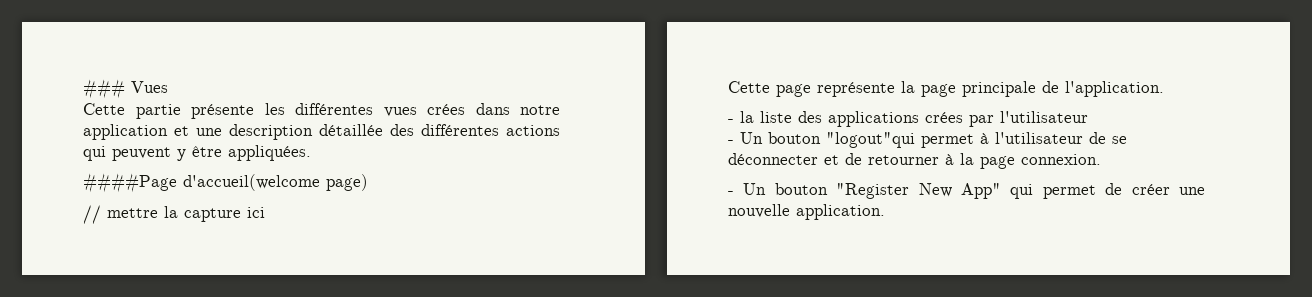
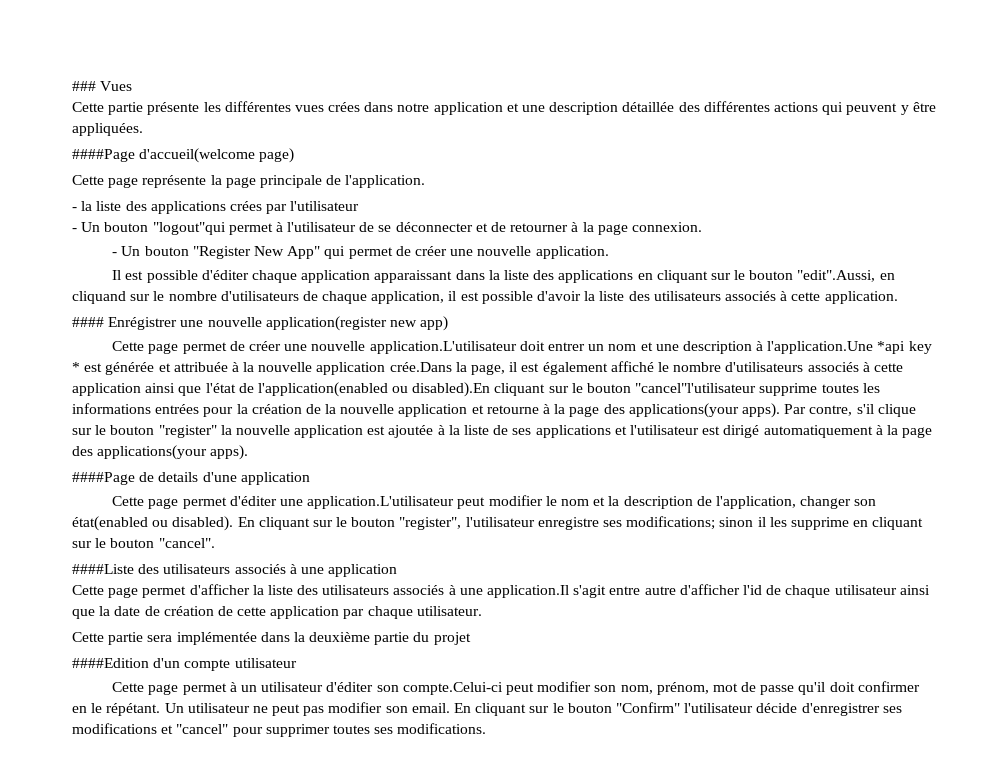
- // mettre la capture ici
+ Il est possible d'éditer chaque application apparaissant dans la liste des applications en cliquant sur le bouton "edit".Aussi, en cliquand sur le nombre d'utilisateurs de chaque application, il est possible d'avoir la liste des utilisateurs associés à cette application.
+ #### Enrégistrer une nouvelle application(register new app)
+ Cette page permet de créer une nouvelle application.L'utilisateur doit entrer un nom et une description à l'application.Une *api key * est générée et attribuée à la nouvelle application crée.Dans la page, il est également affiché le nombre d'utilisateurs associés à cette application ainsi que l'état de l'application(enabled ou disabled).En cliquant sur le bouton "cancel"l'utilisateur supprime toutes les informations entrées pour la création de la nouvelle application et retourne à la page des applications(your apps). Par contre, s'il clique sur le bouton "register" la nouvelle application est ajoutée à la liste de ses applications et l'utilisateur est dirigé automatiquement à la page des applications(your apps).
+ ####Page de details d'une application
+ Cette page permet d'éditer une application.L'utilisateur peut modifier le nom et la description de l'application, changer son état(enabled ou disabled). En cliquant sur le bouton "register", l'utilisateur enregistre ses modifications; sinon il les supprime en cliquant sur le bouton "cancel".
+ ####Liste des utilisateurs associés à une application
+ Cette page permet d'afficher la liste des utilisateurs associés à une application.Il s'agit entre autre d'afficher l'id de chaque utilisateur ainsi que la date de création de cette application par chaque utilisateur.
+ Cette partie sera implémentée dans la deuxième partie du projet
+ ####Edition d'un compte utilisateur
+ Cette page permet à un utilisateur d'éditer son compte.Celui-ci peut modifier son nom, prénom, mot de passe qu'il doit confirmer en le répétant. Un utilisateur ne peut pas modifier son email. En cliquant sur le bouton "Confirm" l'utilisateur décide d'enregistrer ses modifications et "cancel" pour supprimer toutes ses modifications.

